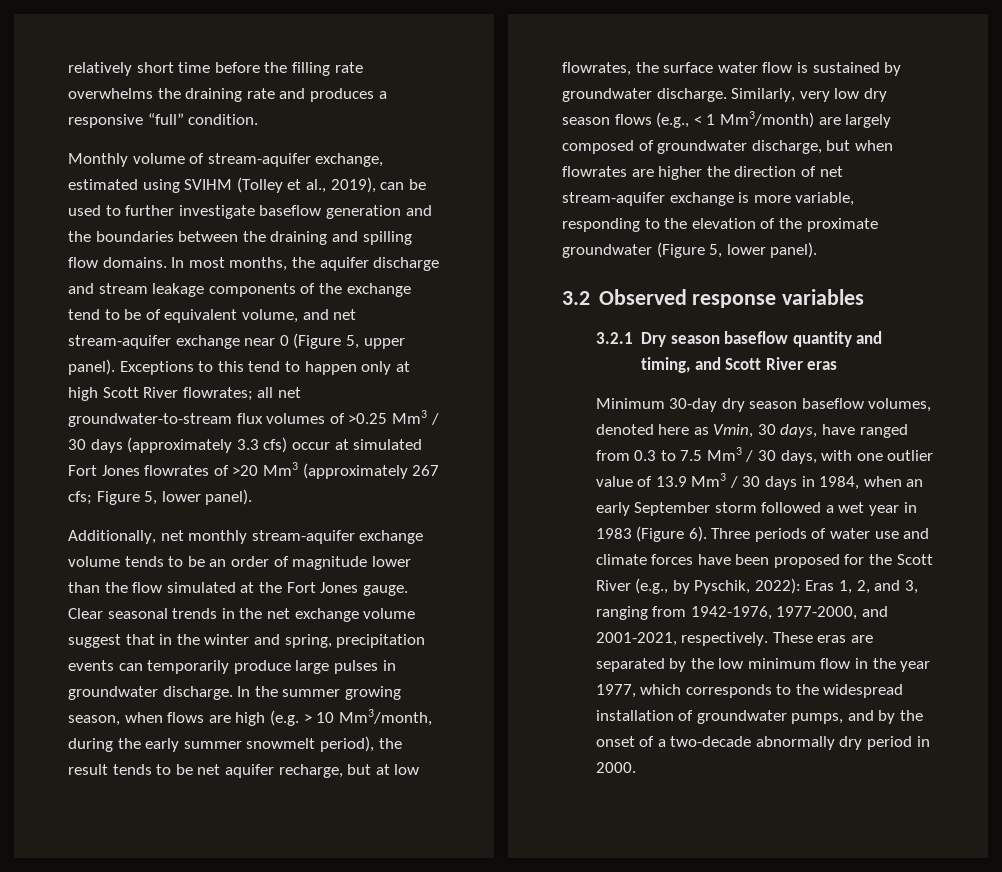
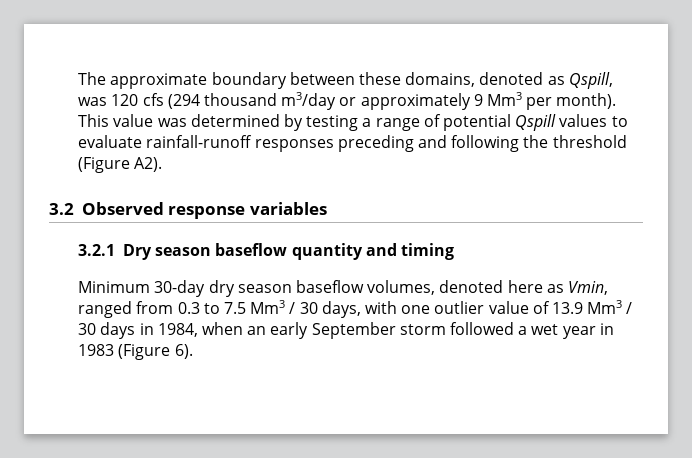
- relatively short time before the filling rate overwhelms the draining rate and produces a responsive “full” condition.
- Monthly volume of stream-aquifer exchange, estimated using SVIHM (Tolley et al., 2019), can be used to further investigate baseflow generation and the boundaries between the draining and spilling flow domains. In most months, the aquifer discharge and stream leakage components of the exchange tend to be of equivalent volume, and net stream-aquifer exchange near 0 (Figure 5, upper panel). Exceptions to this tend to happen only at high Scott River flowrates; all net groundwater-to-stream flux volumes of >0.25 Mm3 / 30 days (approximately 3.3 cfs) occur at simulated Fort Jones flowrates of >20 Mm3 (approximately 267 cfs; Figure 5, lower panel).
- Additionally, net monthly stream-aquifer exchange volume tends to be an order of magnitude lower than the flow simulated at the Fort Jones gauge. Clear seasonal trends in the net exchange volume suggest that in the winter and spring, precipitation events can temporarily produce large pulses in groundwater discharge. In the summer growing season, when flows are high (e.g. > 10 Mm3/month, during the early summer snowmelt period), the result tends to be net aquifer recharge, but at low flowrates, the surface water flow is sustained by groundwater discharge. Similarly, very low dry season flows (e.g., < 1 Mm3/month) are largely composed of groundwater discharge, but when flowrates are higher the direction of net stream-aquifer exchange is more variable, responding to the elevation of the proximate groundwater (Figure 5, lower panel).
+ The approximate boundary between these domains, denoted as Qspill, was 120 cfs (294 thousand m3/day or approximately 9 Mm3 per month). This value was determined by testing a range of potential Qspill values to evaluate rainfall-runoff responses preceding and following the threshold (Figure A2).
- 3.2.1 Dry season baseflow quantity and timing, and Scott River eras
+ 3.2.1 Dry season baseflow quantity and timing
- Minimum 30-day dry season baseflow volumes, denoted here as Vmin, 30 days, have ranged from 0.3 to 7.5 Mm3 / 30 days, with one outlier value of 13.9 Mm3 / 30 days in 1984, when an early September storm followed a wet year in 1983 (Figure 6). Three periods of water use and climate forces have been proposed for the Scott River (e.g., by Pyschik, 2022): Eras 1, 2, and 3, ranging from 1942-1976, 1977-2000, and 2001-2021, respectively. These eras are separated by the low minimum flow in the year 1977, which corresponds to the widespread installation of groundwater pumps, and by the onset of a two-decade abnormally dry period in 2000.
+ Minimum 30-day dry season baseflow volumes, denoted here as Vmin, ranged from 0.3 to 7.5 Mm3 / 30 days, with one outlier value of 13.9 Mm3 / 30 days in 1984, when an early September storm followed a wet year in 1983 (Figure 6).

